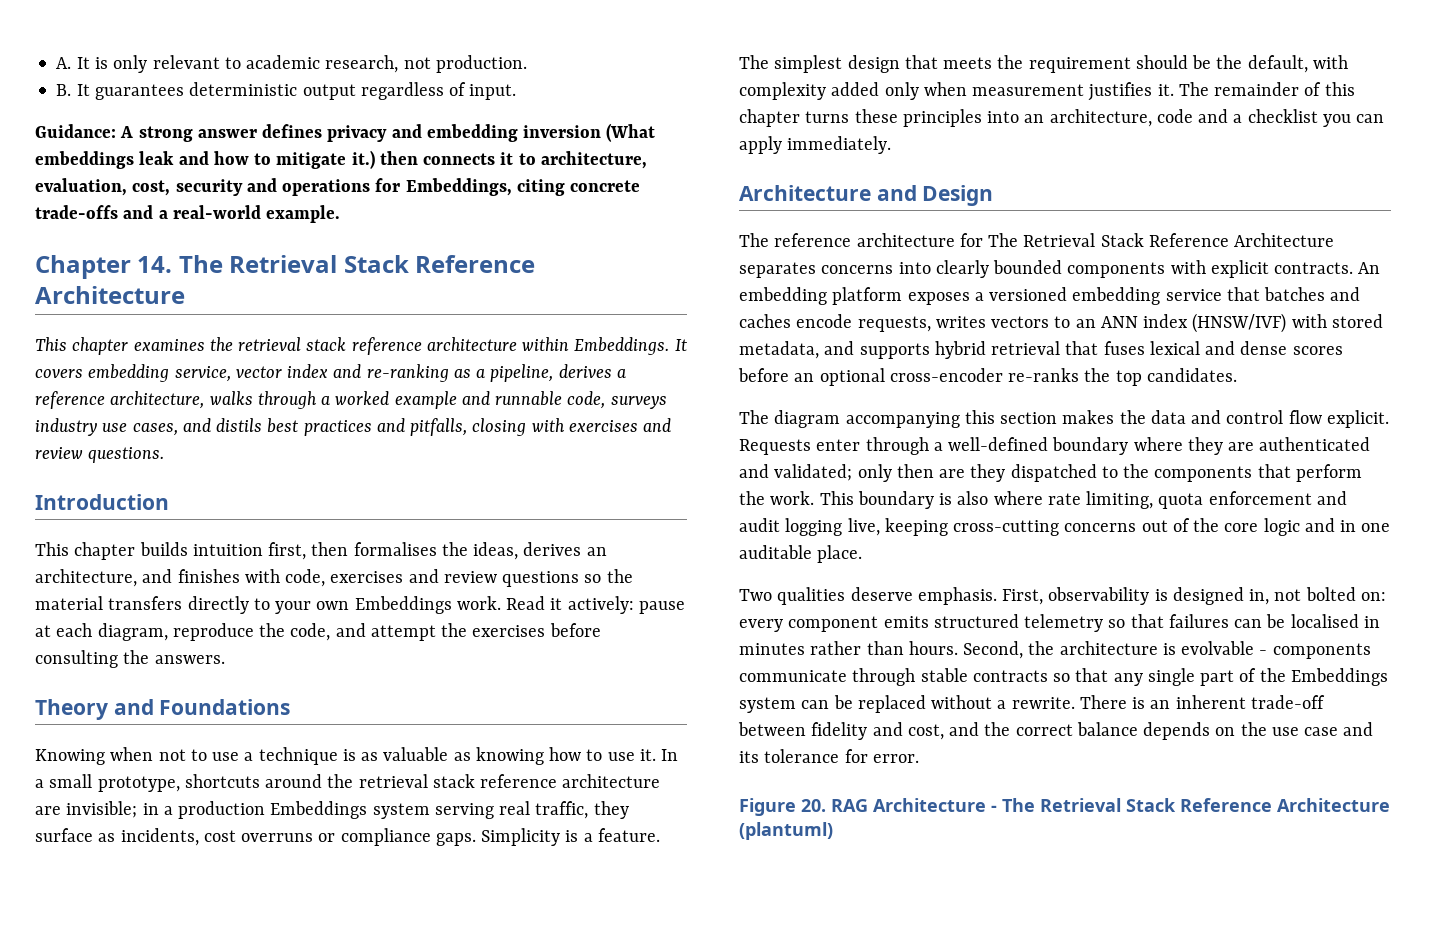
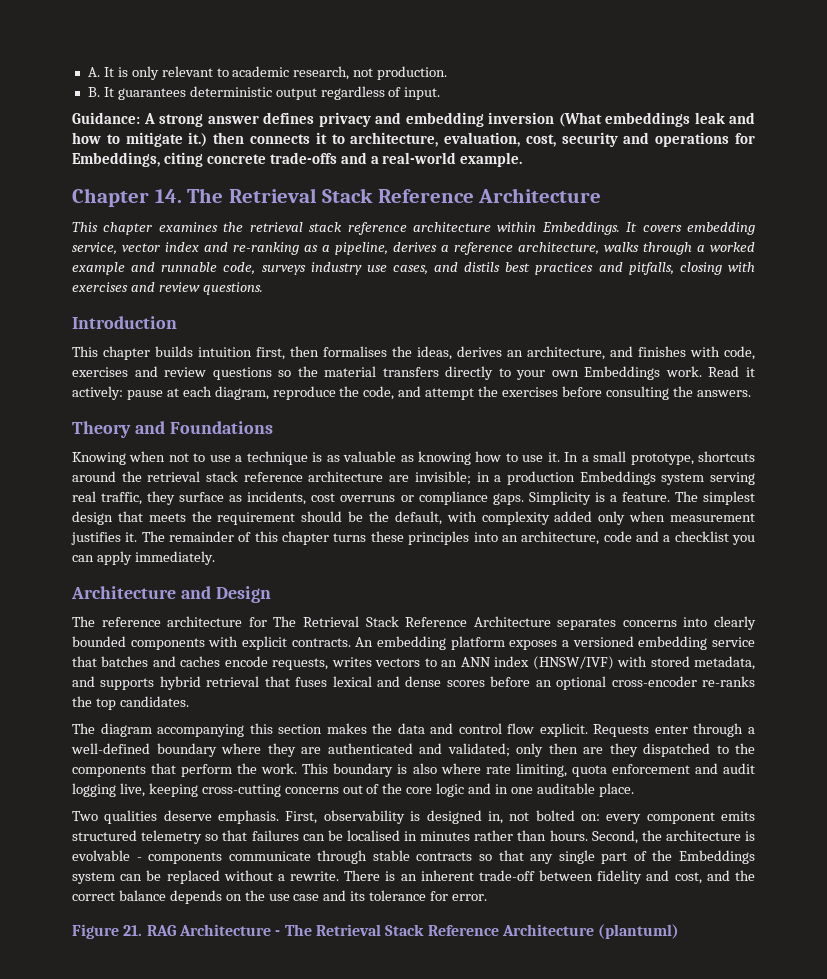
- Figure 20. RAG Architecture - The Retrieval Stack Reference Architecture (plantuml)
+ Figure 21. RAG Architecture - The Retrieval Stack Reference Architecture (plantuml)

